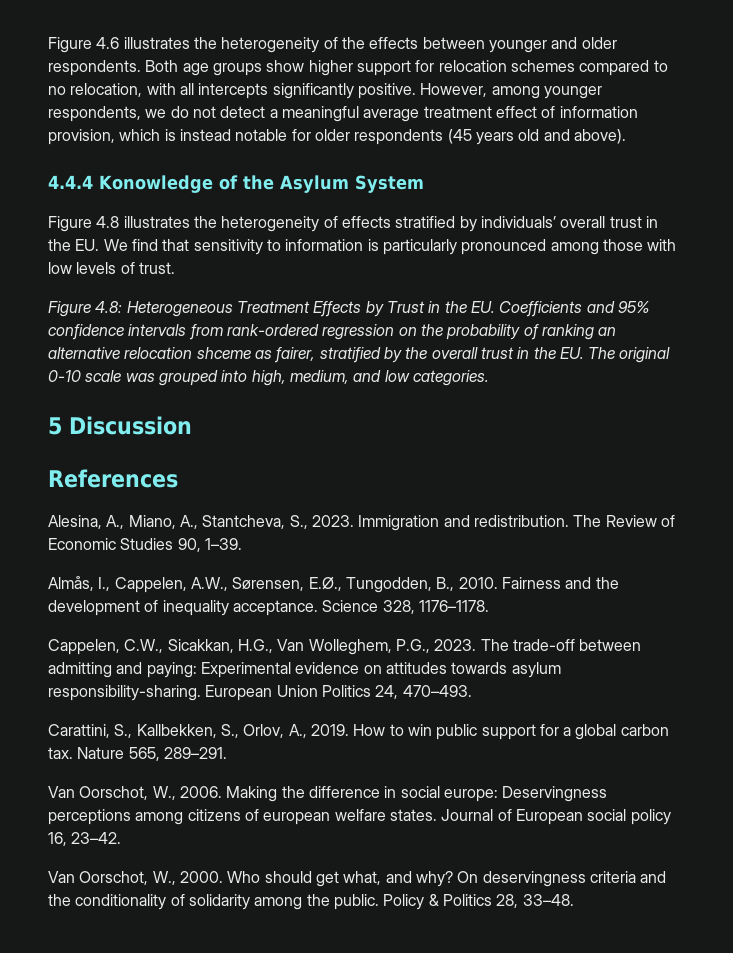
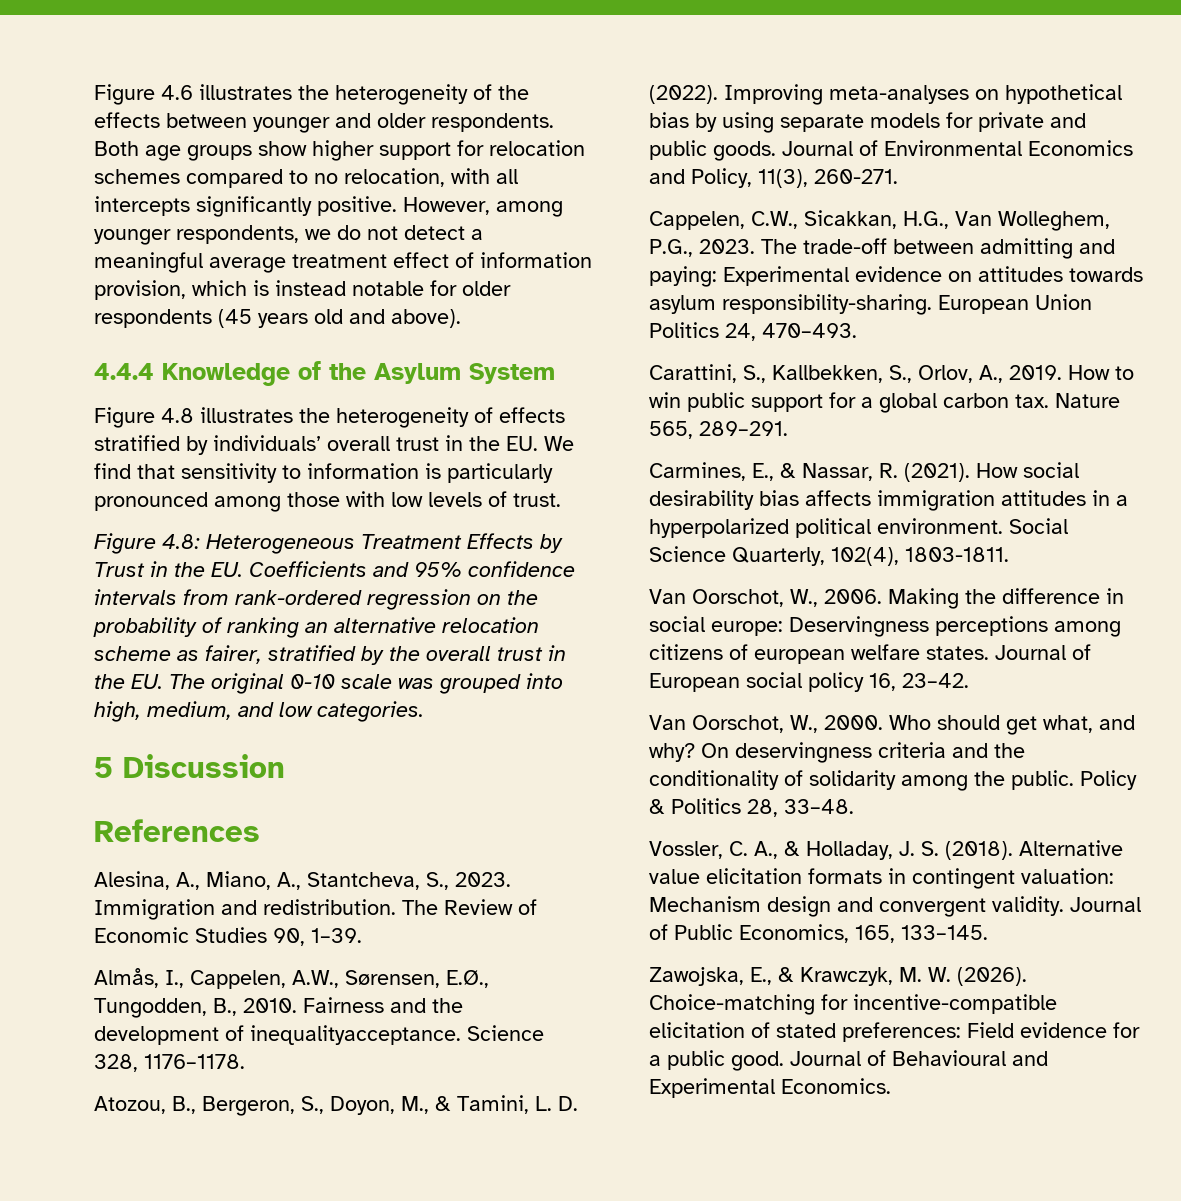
- 4.4.4 Konowledge of the Asylum System
+ 4.4.4 Knowledge of the Asylum System
- Figure 4.8: Heterogeneous Treatment Effects by Trust in the EU. Coefficients and 95% confidence intervals from rank-ordered regression on the probability of ranking an alternative relocation shceme as fairer, stratified by the overall trust in the EU. The original 0-10 scale was grouped into high, medium, and low categories.
+ Figure 4.8: Heterogeneous Treatment Effects by Trust in the EU. Coefficients and 95% confidence intervals from rank-ordered regression on the probability of ranking an alternative relocation scheme as fairer, stratified by the overall trust in the EU. The original 0-10 scale was grouped into high, medium, and low categories.
- Fairness and the development of inequality acceptance.
+ Fairness and the development of inequalityacceptance.
+ Atozou, B., Bergeron, S., Doyon, M., & Tamini, L. D. (2022). Improving meta-analyses on hypothetical bias by using separate models for private and public goods. Journal of Environmental Economics and Policy, 11(3), 260-271.
+ Carmines, E., & Nassar, R. (2021). How social desirability bias affects immigration attitudes in a hyperpolarized political environment. Social Science Quarterly, 102(4), 1803-1811.
+ Vossler, C. A., & Holladay, J. S. (2018). Alternative value elicitation formats in contingent valuation: Mechanism design and convergent validity. Journal of Public Economics, 165, 133–145.
+ Zawojska, E., & Krawczyk, M. W. (2026). Choice-matching for incentive-compatible elicitation of stated preferences: Field evidence for a public good. Journal of Behavioural and Experimental Economics.

